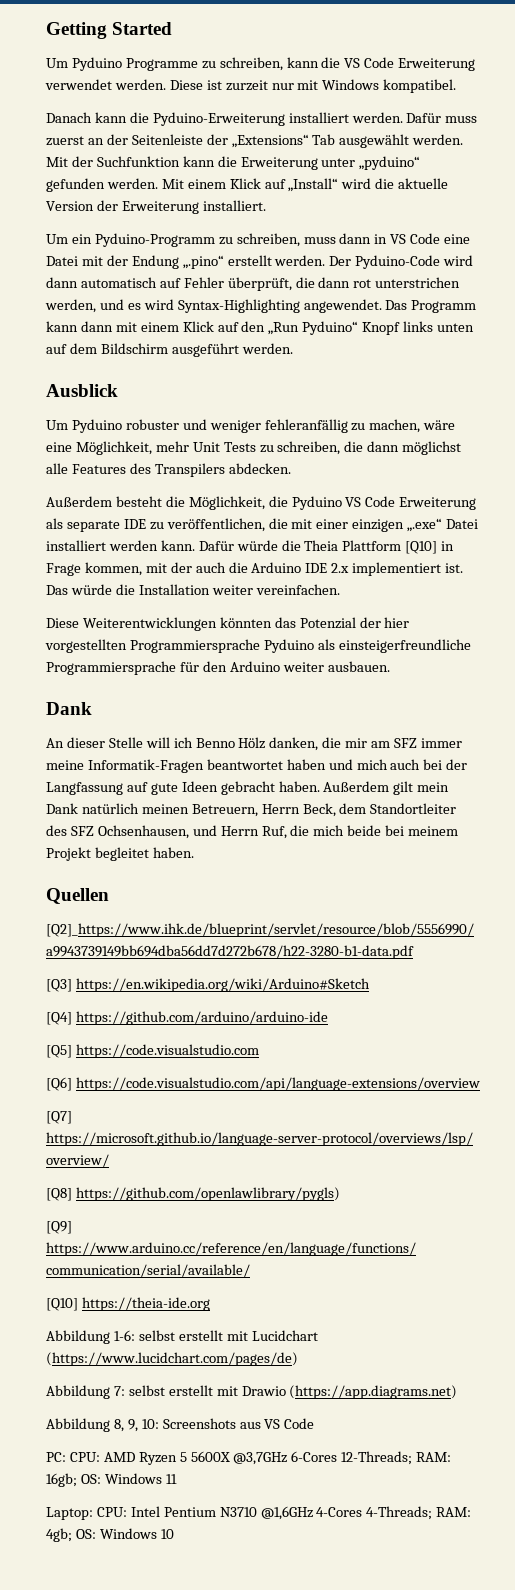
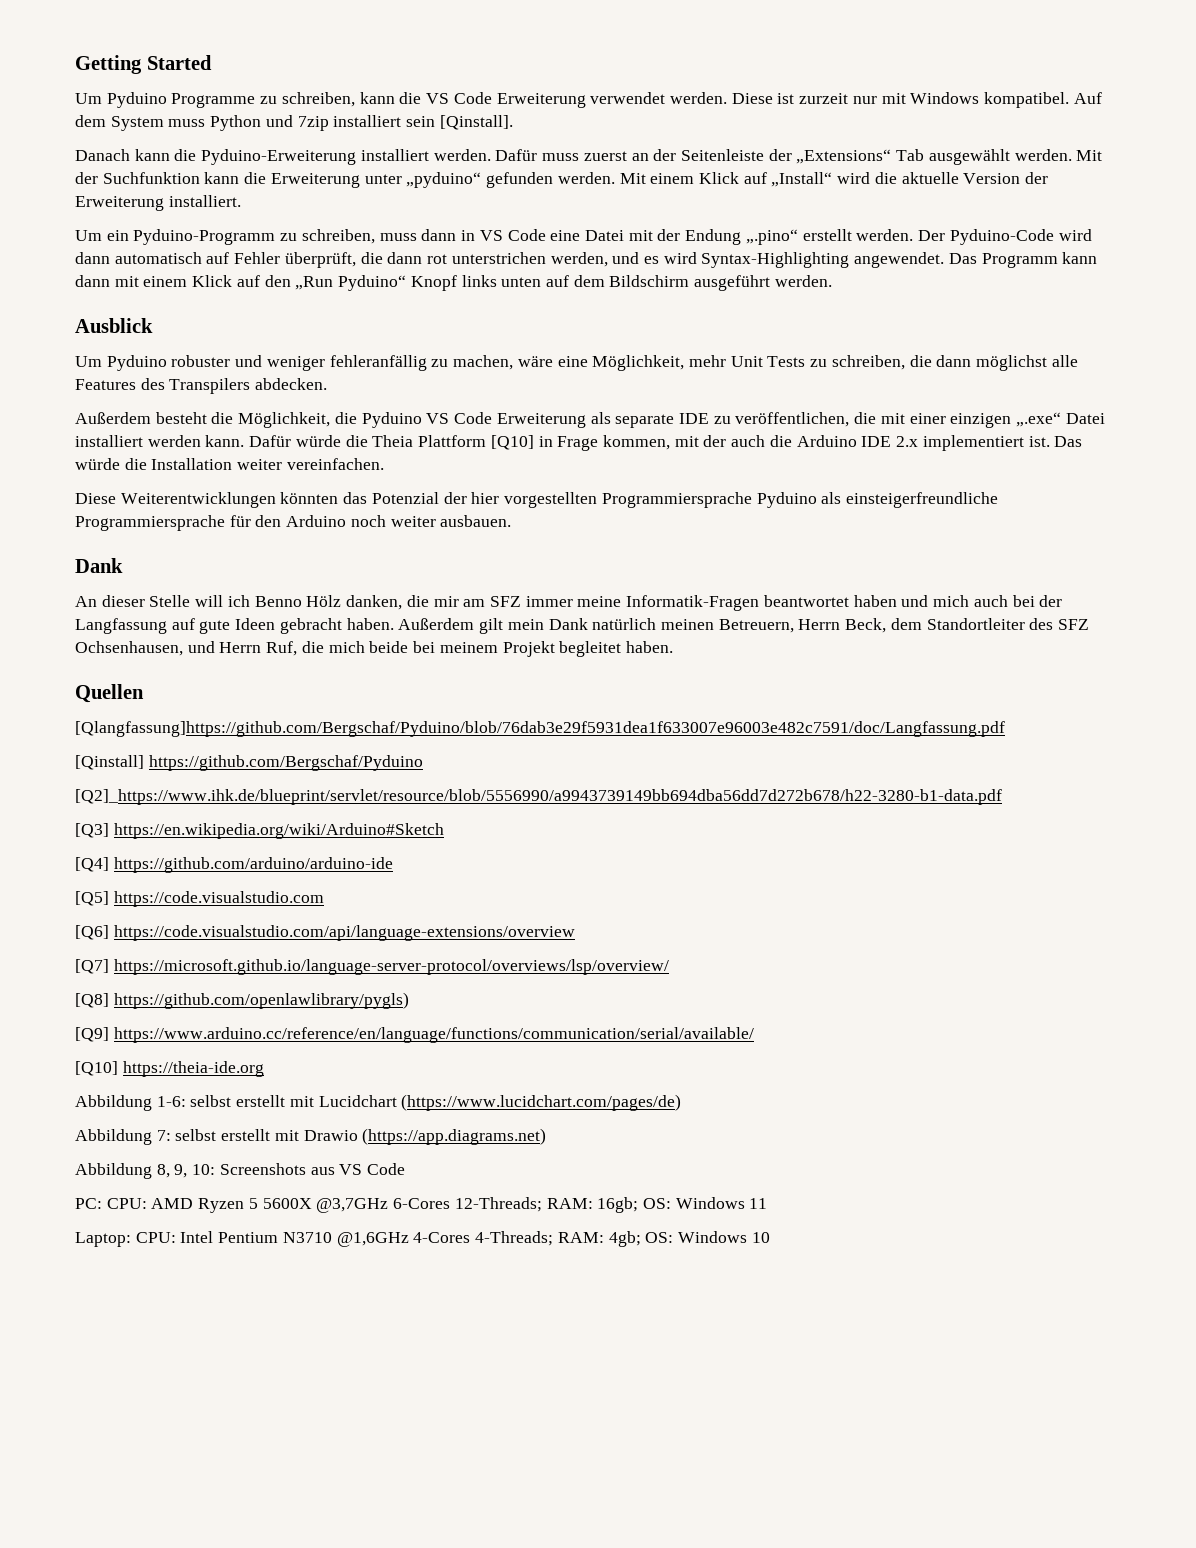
+ Auf dem System muss Python und 7zip installiert sein [Qinstall].
- Diese Weiterentwicklungen könnten das Potenzial der hier vorgestellten Programmiersprache Pyduino als einsteigerfreundliche Programmiersprache für den Arduino weiter ausbauen.
+ Diese Weiterentwicklungen könnten das Potenzial der hier vorgestellten Programmiersprache Pyduino als einsteigerfreundliche Programmiersprache für den Arduino noch weiter ausbauen.
+ [Qlangfassung]https://github.com/Bergschaf/Pyduino/blob/76dab3e29f5931dea1f633007e96003e482c7591/doc/Langfassung.pdf
+ [Qinstall] https://github.com/Bergschaf/Pyduino

